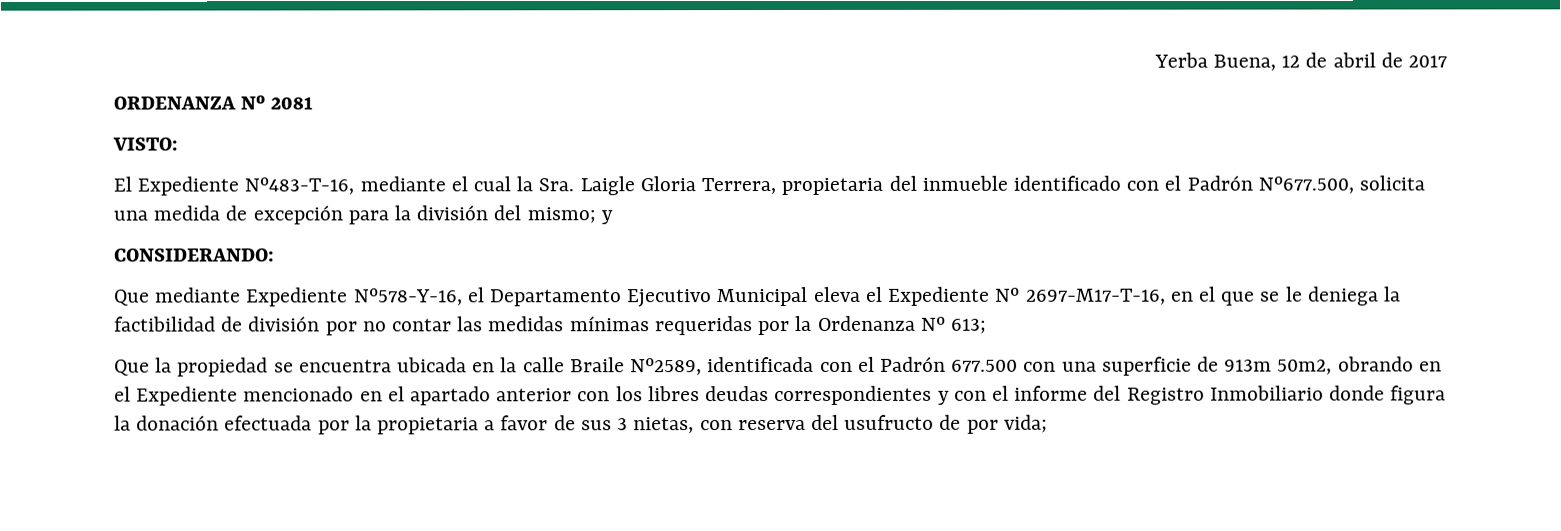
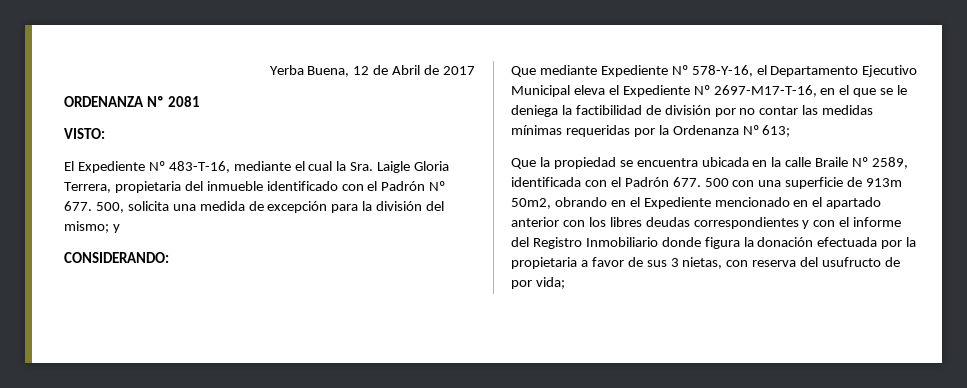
- Yerba Buena, 12 de abril de 2017
+ Yerba Buena, 12 de Abril de 2017
- El Expediente Nº483-T-16, mediante el cual la Sra. Laigle Gloria Terrera, propietaria del inmueble identificado con el Padrón Nº677.500, solicita una medida de excepción para la división del mismo; y
+ El Expediente Nº 483-T-16, mediante el cual la Sra. Laigle Gloria Terrera, propietaria del inmueble identificado con el Padrón Nº 677. 500, solicita una medida de excepción para la división del mismo; y
- Que mediante Expediente Nº578-Y-16, el Departamento Ejecutivo Municipal eleva el Expediente Nº 2697-M17-T-16, en el que se le deniega la factibilidad de división por no contar las medidas mínimas requeridas por la Ordenanza Nº 613;
+ Que mediante Expediente Nº 578-Y-16, el Departamento Ejecutivo Municipal eleva el Expediente Nº 2697-M17-T-16, en el que se le deniega la factibilidad de división por no contar las medidas mínimas requeridas por la Ordenanza Nº 613;
- Que la propiedad se encuentra ubicada en la calle Braile Nº2589, identificada con el Padrón 677.500 con una superficie de 913m 50m2, obrando en el Expediente mencionado en el apartado anterior con los libres deudas correspondientes y con el informe del Registro Inmobiliario donde figura la donación efectuada por la propietaria a favor de sus 3 nietas, con reserva del usufructo de por vida;
+ Que la propiedad se encuentra ubicada en la calle Braile Nº 2589, identificada con el Padrón 677. 500 con una superficie de 913m 50m2, obrando en el Expediente mencionado en el apartado anterior con los libres deudas correspondientes y con el informe del Registro Inmobiliario donde figura la donación efectuada por la propietaria a favor de sus 3 nietas, con reserva del usufructo de por vida;

